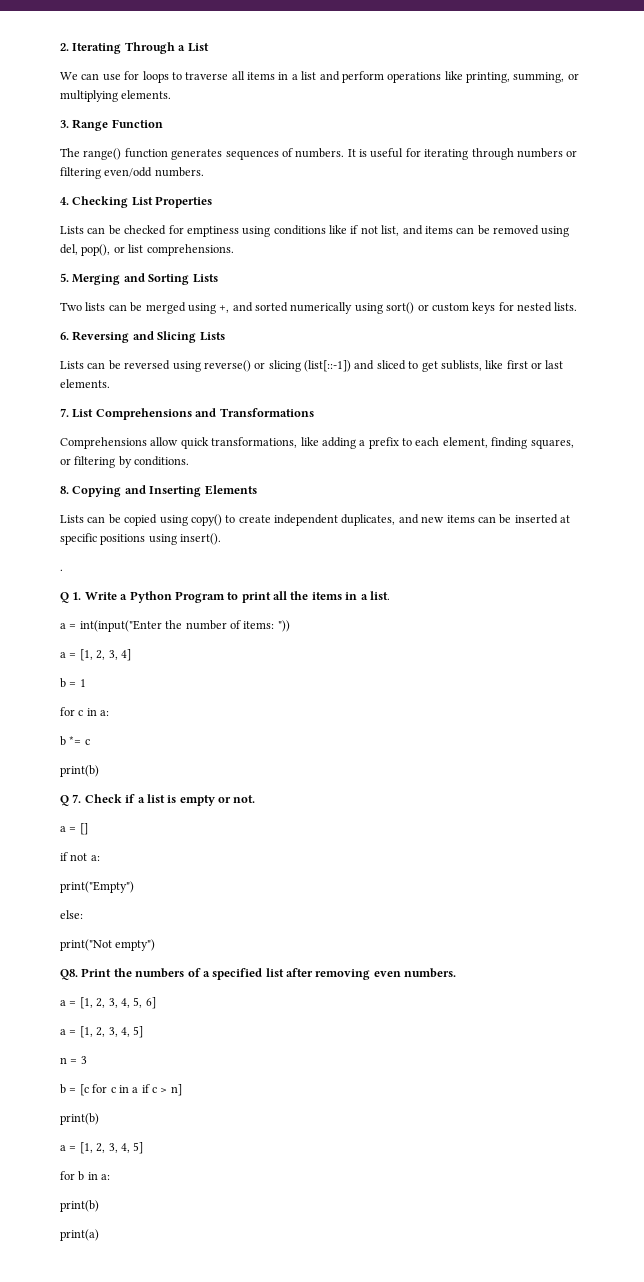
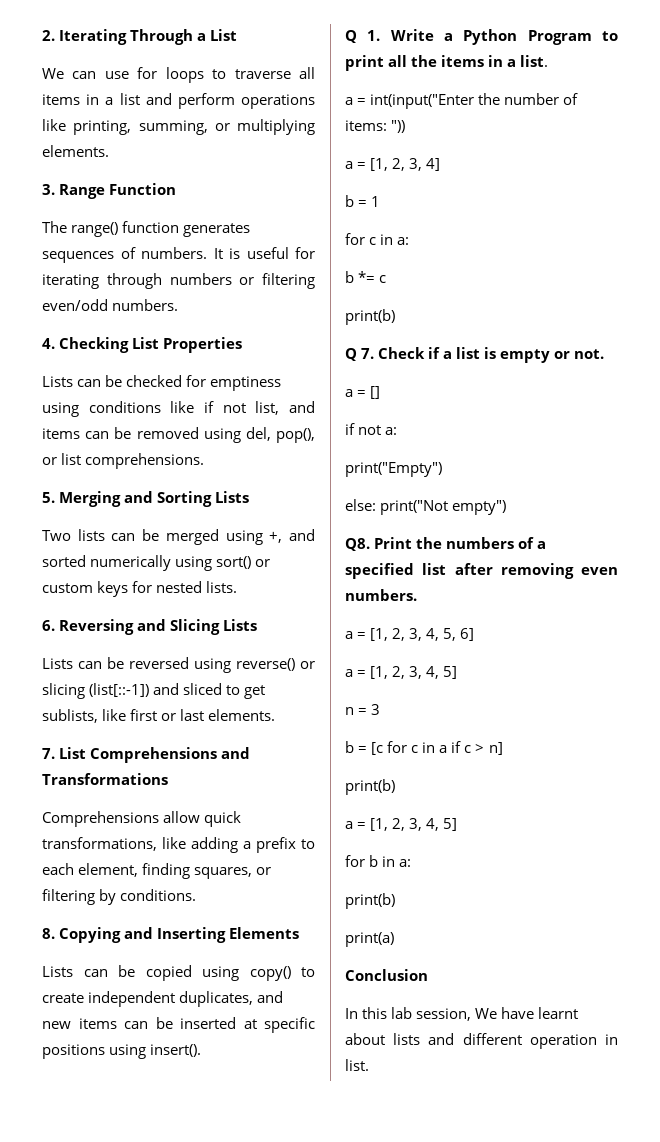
- .
- else:
- print("Not empty")
+ else: print("Not empty")
+ Conclusion
+ In this lab session, We have learnt about lists and different operation in list.

